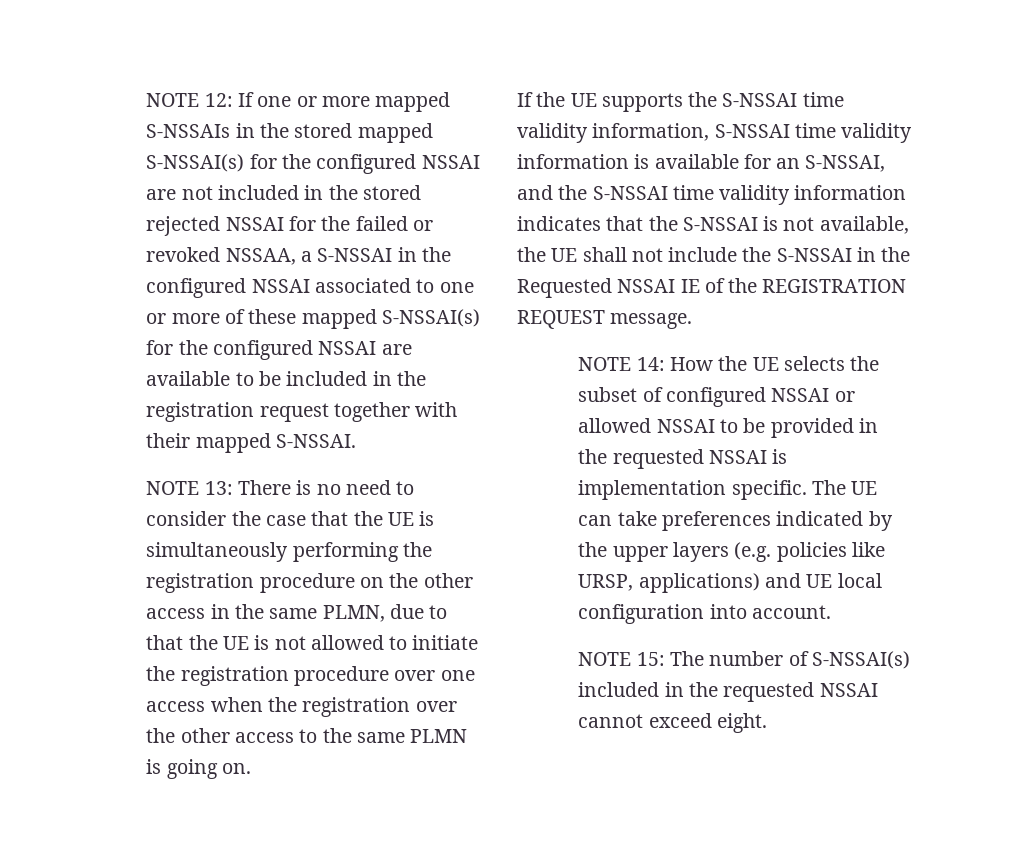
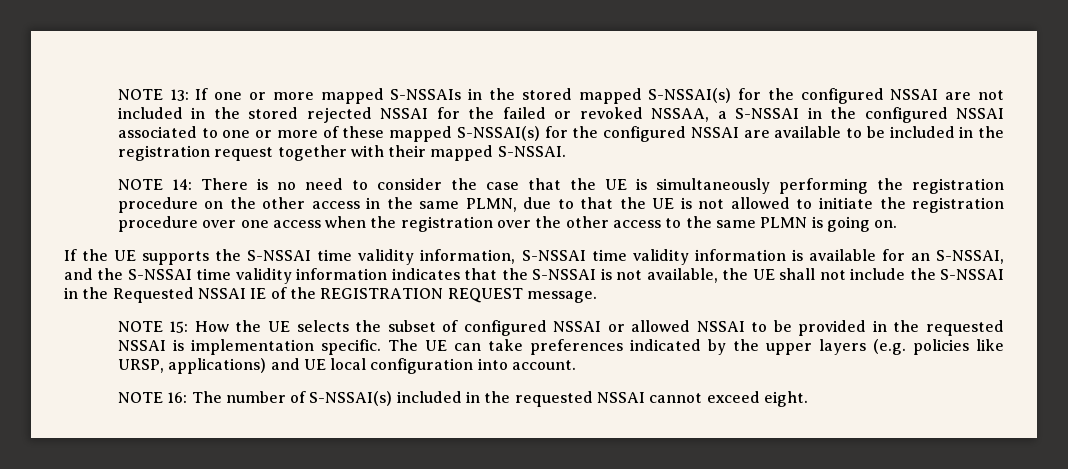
- NOTE 12:
+ NOTE 13:
- NOTE 13: There is no need to consider the case that the UE is simultaneously performing the registration procedure on the other access in the same PLMN, due to that the UE is not allowed to initiate the registration procedure over one access when the registration over the other access to the same PLMN is going on.
+ NOTE 14: There is no need to consider the case that the UE is simultaneously performing the registration procedure on the other access in the same PLMN, due to that the UE is not allowed to initiate the registration procedure over one access when the registration over the other access to the same PLMN is going on.
- NOTE 14: How the UE selects the subset of configured NSSAI or allowed NSSAI to be provided in the requested NSSAI is implementation specific.
+ NOTE 15: How the UE selects the subset of configured NSSAI or allowed NSSAI to be provided in the requested NSSAI is implementation specific.
- NOTE 15: The number of S-NSSAI(s) included in the requested NSSAI cannot exceed eight.
+ NOTE 16: The number of S-NSSAI(s) included in the requested NSSAI cannot exceed eight.

